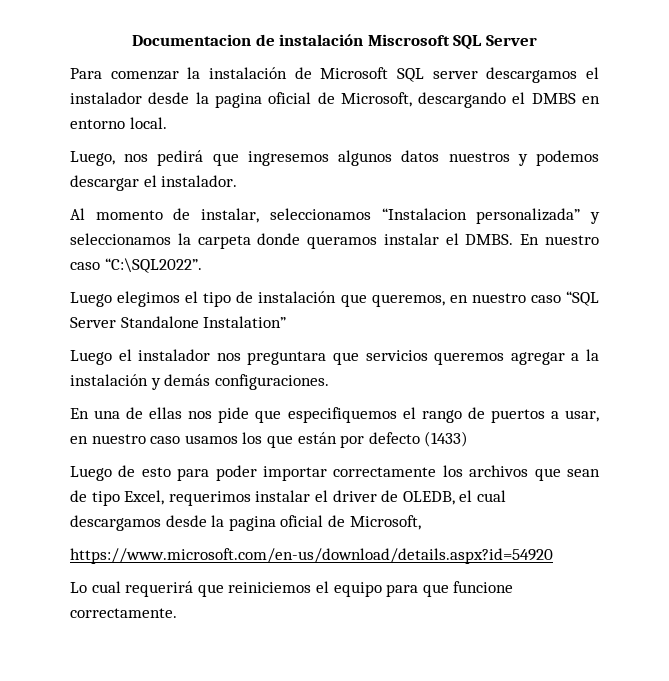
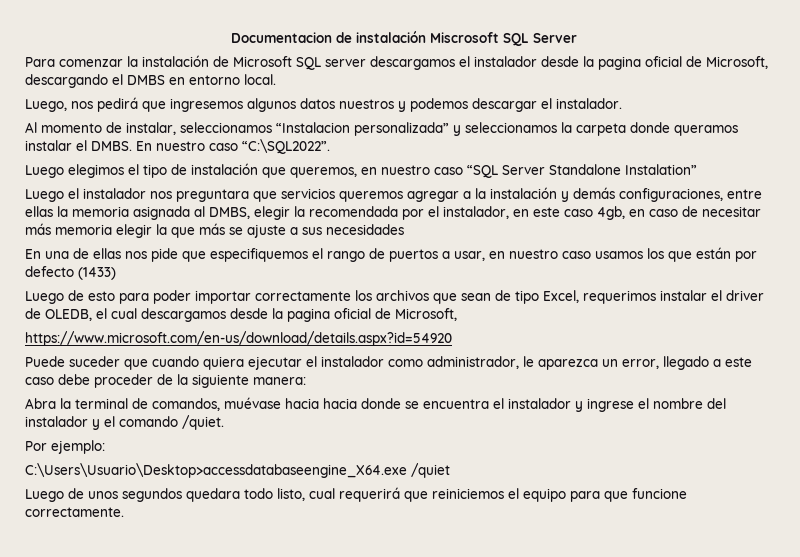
- Luego el instalador nos preguntara que servicios queremos agregar a la instalación y demás configuraciones.
+ Luego el instalador nos preguntara que servicios queremos agregar a la instalación y demás configuraciones, entre ellas la memoria asignada al DMBS, elegir la recomendada por el instalador, en este caso 4gb, en caso de necesitar más memoria elegir la que más se ajuste a sus necesidades
- Lo cual requerirá que reiniciemos el equipo para que funcione correctamente.
+ Puede suceder que cuando quiera ejecutar el instalador como administrador, le aparezca un error, llegado a este caso debe proceder de la siguiente manera:
+ Abra la terminal de comandos, muévase hacia hacia donde se encuentra el instalador y ingrese el nombre del instalador y el comando /quiet.
+ Por ejemplo:
+ C:\Users\Usuario\Desktop>accessdatabaseengine_X64.exe /quiet
+ Luego de unos segundos quedara todo listo, cual requerirá que reiniciemos el equipo para que funcione correctamente.

